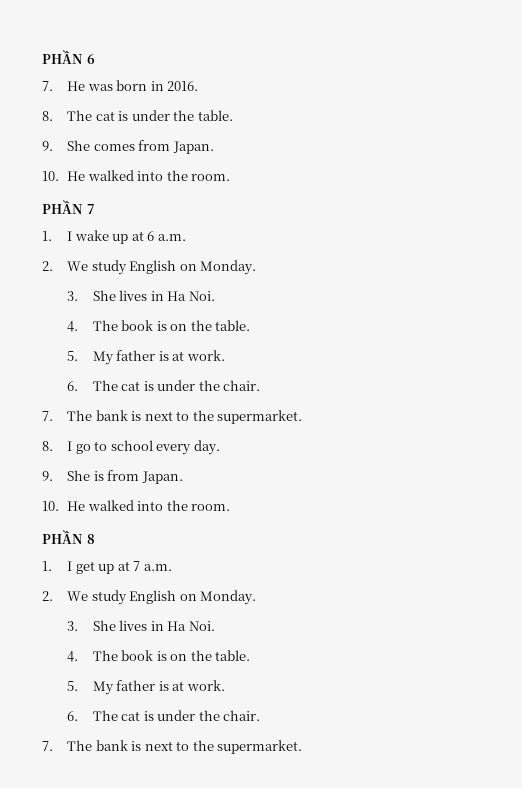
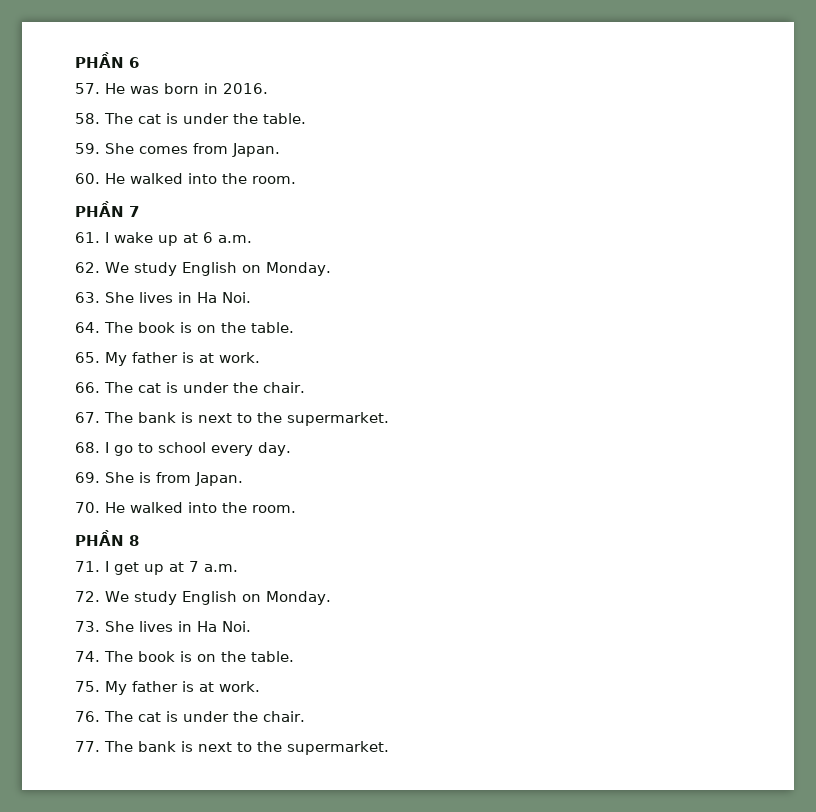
- 7. He was born in 2016.
+ 57. He was born in 2016.
- 8. The cat is under the table.
+ 58. The cat is under the table.
- 9. She comes from Japan.
- 10. He walked into the room.
+ 59. She comes from Japan.
+ 60. He walked into the room.
- 1. I wake up at 6 a.m.
- 2. We study English on Monday.
- 3. She lives in Ha Noi.
- 4. The book is on the table.
- 5. My father is at work.
- 6. The cat is under the chair.
- 7. The bank is next to the supermarket.
+ 61. I wake up at 6 a.m.
+ 62. We study English on Monday.
+ 63. She lives in Ha Noi.
+ 64. The book is on the table.
+ 65. My father is at work.
+ 66. The cat is under the chair.
+ 67. The bank is next to the supermarket.
- 8. I go to school every day.
+ 68. I go to school every day.
- 9. She is from Japan.
- 10. He walked into the room.
+ 69. She is from Japan.
+ 70. He walked into the room.
- 1. I get up at 7 a.m.
- 2. We study English on Monday.
- 3. She lives in Ha Noi.
- 4. The book is on the table.
- 5. My father is at work.
- 6. The cat is under the chair.
- 7. The bank is next to the supermarket.
+ 71. I get up at 7 a.m.
+ 72. We study English on Monday.
+ 73. She lives in Ha Noi.
+ 74. The book is on the table.
+ 75. My father is at work.
+ 76. The cat is under the chair.
+ 77. The bank is next to the supermarket.

